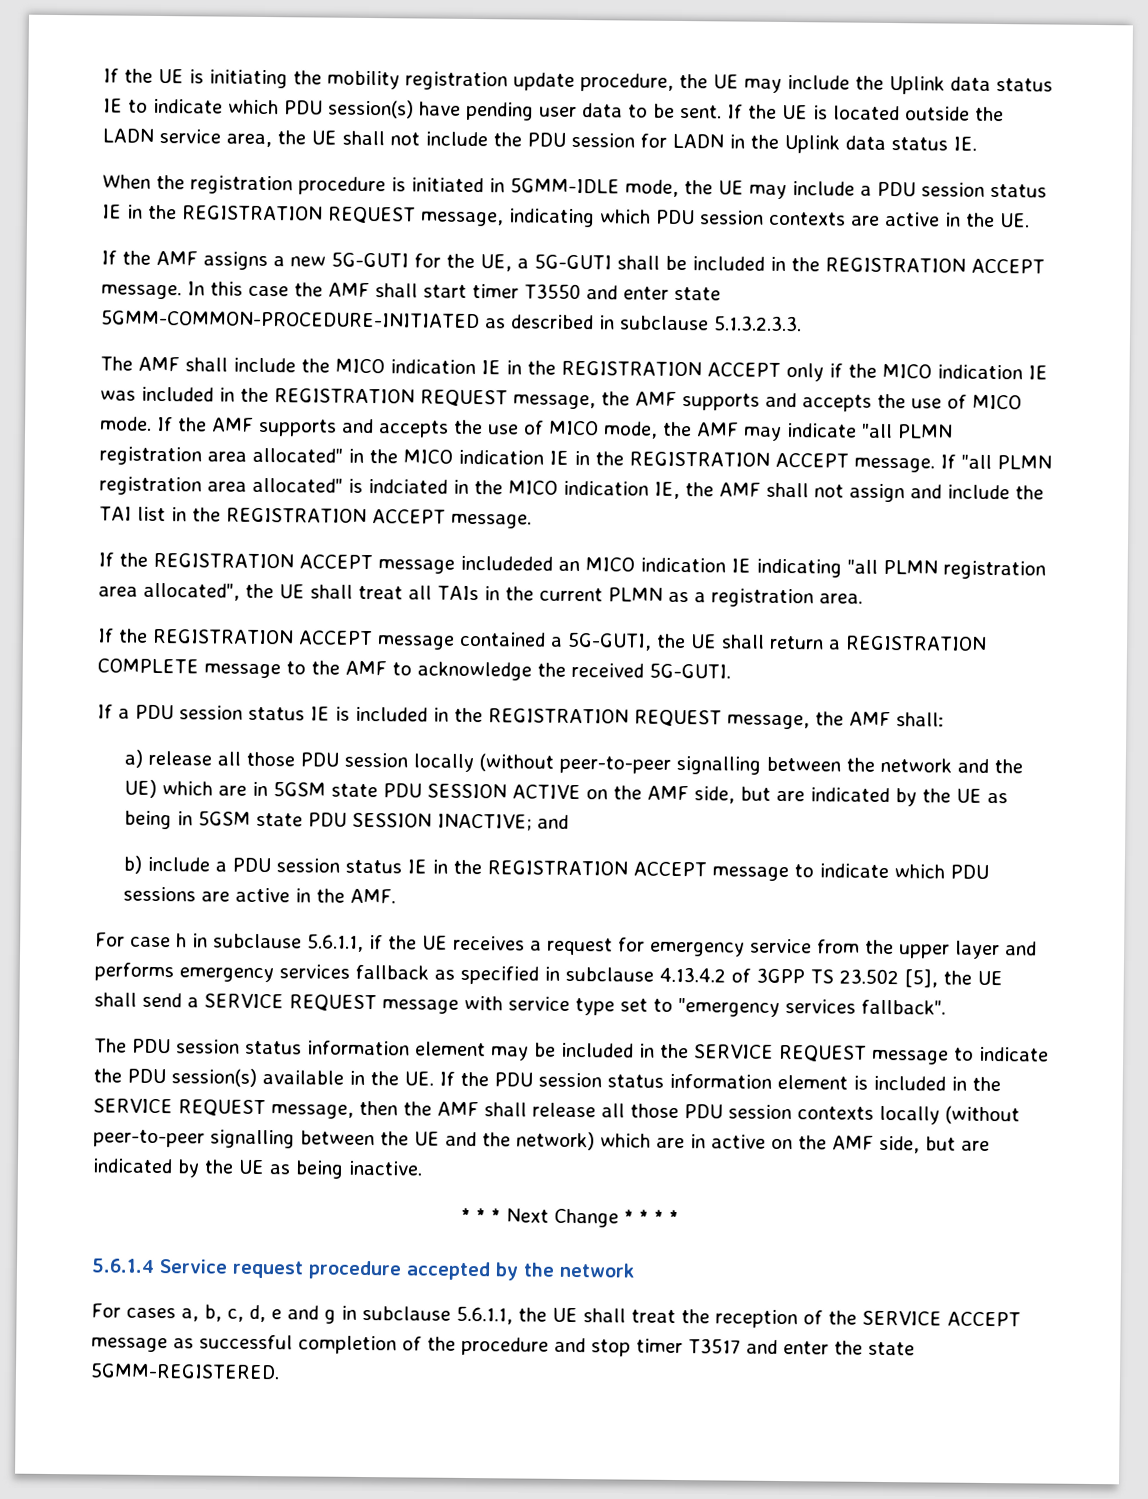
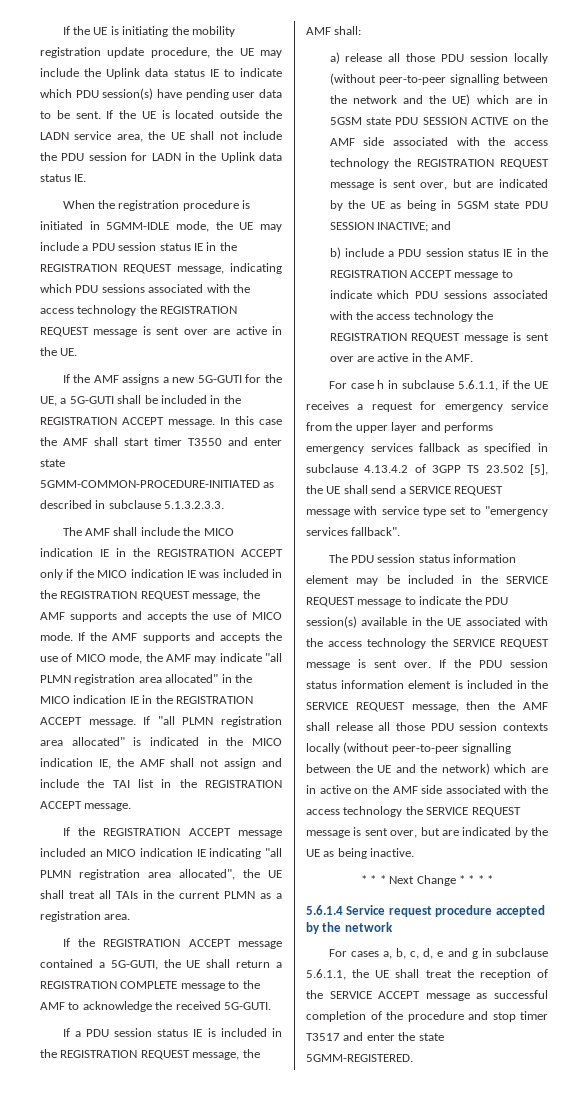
- When the registration procedure is initiated in 5GMM-IDLE mode, the UE may include a PDU session status IE in the REGISTRATION REQUEST message, indicating which PDU session contexts are active in the UE.
+ When the registration procedure is initiated in 5GMM-IDLE mode, the UE may include a PDU session status IE in the REGISTRATION REQUEST message, indicating which PDU sessions associated with the access technology the REGISTRATION REQUEST message is sent over are active in the UE.
- If "all PLMN registration area allocated" is indciated in the MICO indication IE, the AMF shall not assign and include the TAI list in the REGISTRATION ACCEPT message.
+ If "all PLMN registration area allocated" is indicated in the MICO indication IE, the AMF shall not assign and include the TAI list in the REGISTRATION ACCEPT message.
- If the REGISTRATION ACCEPT message includeded an MICO indication IE indicating "all PLMN registration area allocated", the UE shall treat all TAIs in the current PLMN as a registration area.
+ If the REGISTRATION ACCEPT message included an MICO indication IE indicating "all PLMN registration area allocated", the UE shall treat all TAIs in the current PLMN as a registration area.
- a) release all those PDU session locally (without peer-to-peer signalling between the network and the UE) which are in 5GSM state PDU SESSION ACTIVE on the AMF side, but are indicated by the UE as being in 5GSM state PDU SESSION INACTIVE; and
+ a) release all those PDU session locally (without peer-to-peer signalling between the network and the UE) which are in 5GSM state PDU SESSION ACTIVE on the AMF side associated with the access technology the REGISTRATION REQUEST message is sent over, but are indicated by the UE as being in 5GSM state PDU SESSION INACTIVE; and
- b) include a PDU session status IE in the REGISTRATION ACCEPT message to indicate which PDU sessions are active in the AMF.
+ b) include a PDU session status IE in the REGISTRATION ACCEPT message to indicate which PDU sessions associated with the access technology the REGISTRATION REQUEST message is sent over are active in the AMF.
- The PDU session status information element may be included in the SERVICE REQUEST message to indicate the PDU session(s) available in the UE. If the PDU session status information element is included in the SERVICE REQUEST message, then the AMF shall release all those PDU session contexts locally (without peer-to-peer signalling between the UE and the network) which are in active on the AMF side, but are indicated by the UE as being inactive.
+ The PDU session status information element may be included in the SERVICE REQUEST message to indicate the PDU session(s) available in the UE associated with the access technology the SERVICE REQUEST message is sent over. If the PDU session status information element is included in the SERVICE REQUEST message, then the AMF shall release all those PDU session contexts locally (without peer-to-peer signalling between the UE and the network) which are in active on the AMF side associated with the access technology the SERVICE REQUEST message is sent over, but are indicated by the UE as being inactive.

